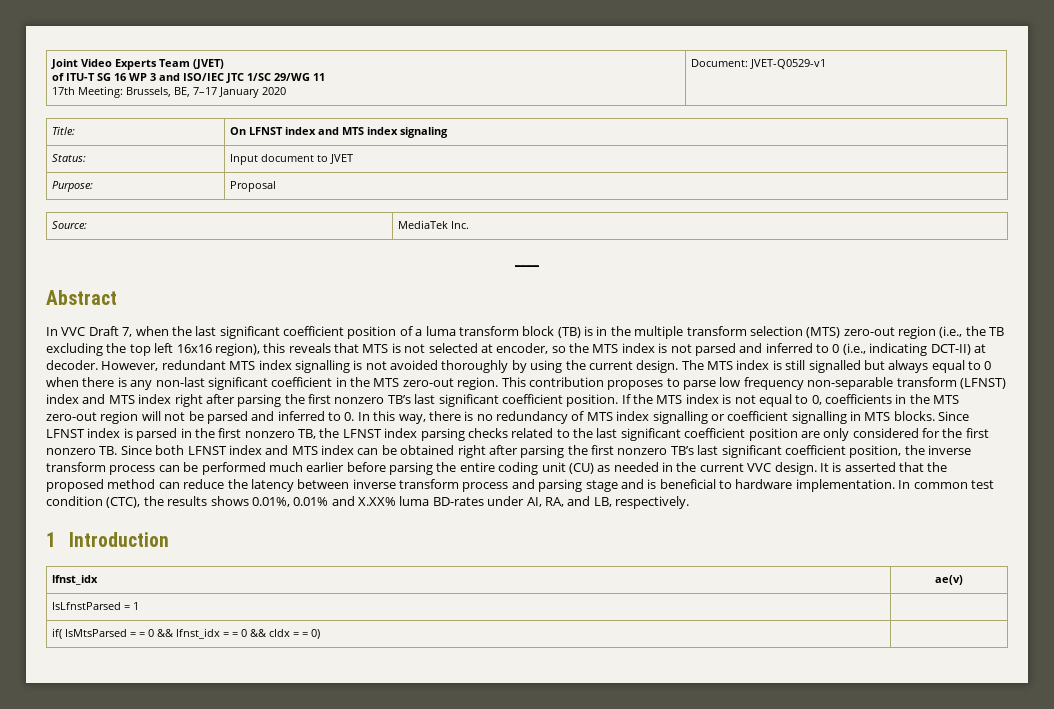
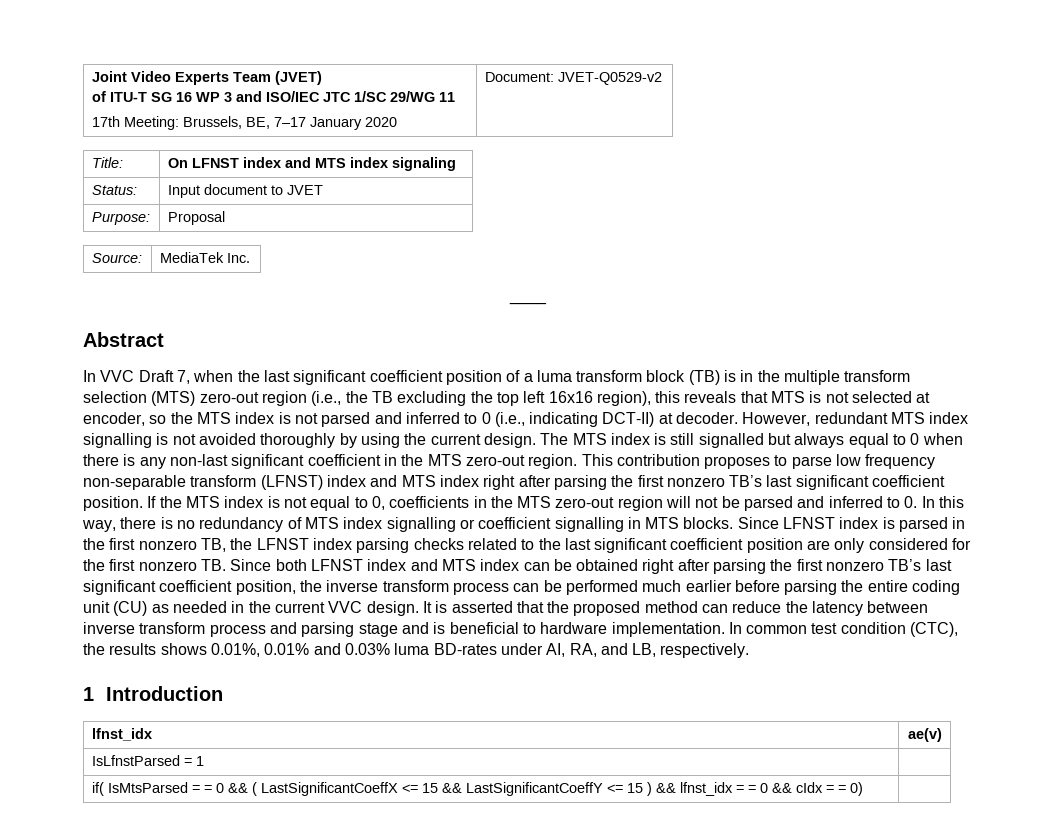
  Joint Video Experts Team (JVET)
  of ITU-T SG 16 WP 3 and ISO/IEC JTC 1/SC 29/WG 11
- 17th Meeting: Brussels, BE, 7–17 January 2020 | Document: JVET-Q0529-v1
+ 17th Meeting: Brussels, BE, 7–17 January 2020 | Document: JVET-Q0529-v2
- In common test condition (CTC), the results shows 0.01%, 0.01% and X.XX% luma BD-rates under AI, RA, and LB, respectively.
+ In common test condition (CTC), the results shows 0.01%, 0.01% and 0.03% luma BD-rates under AI, RA, and LB, respectively.
- if( IsMtsParsed = = 0 && lfnst_idx = = 0 && cIdx = = 0) |
+ if( IsMtsParsed = = 0 && ( LastSignificantCoeffX <= 15 && LastSignificantCoeffY <= 15 ) && lfnst_idx = = 0 && cIdx = = 0) |

